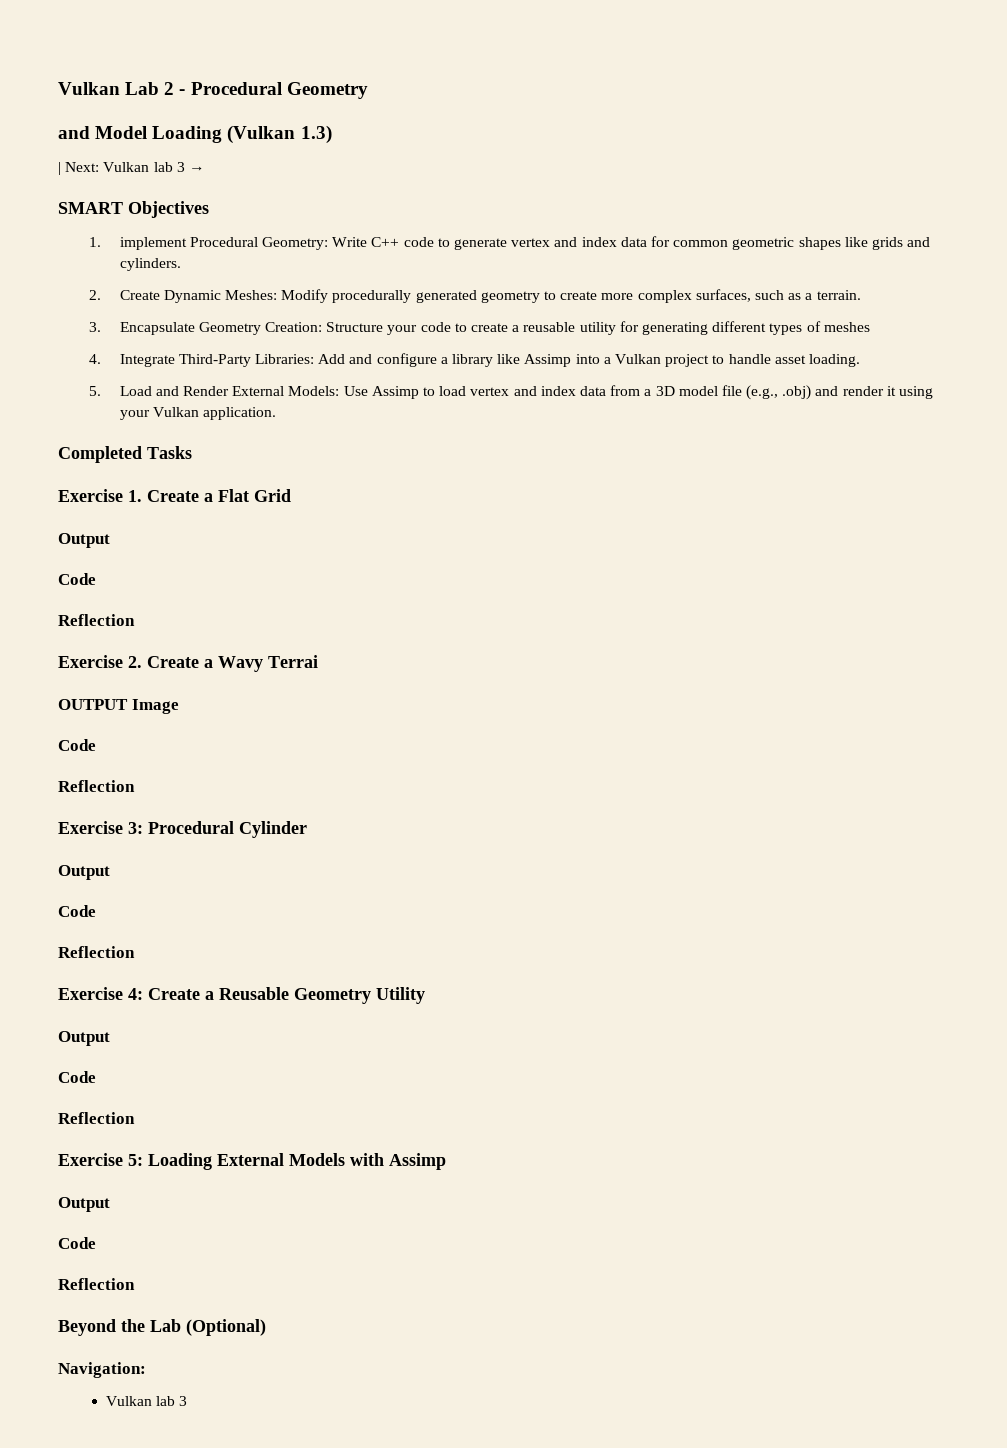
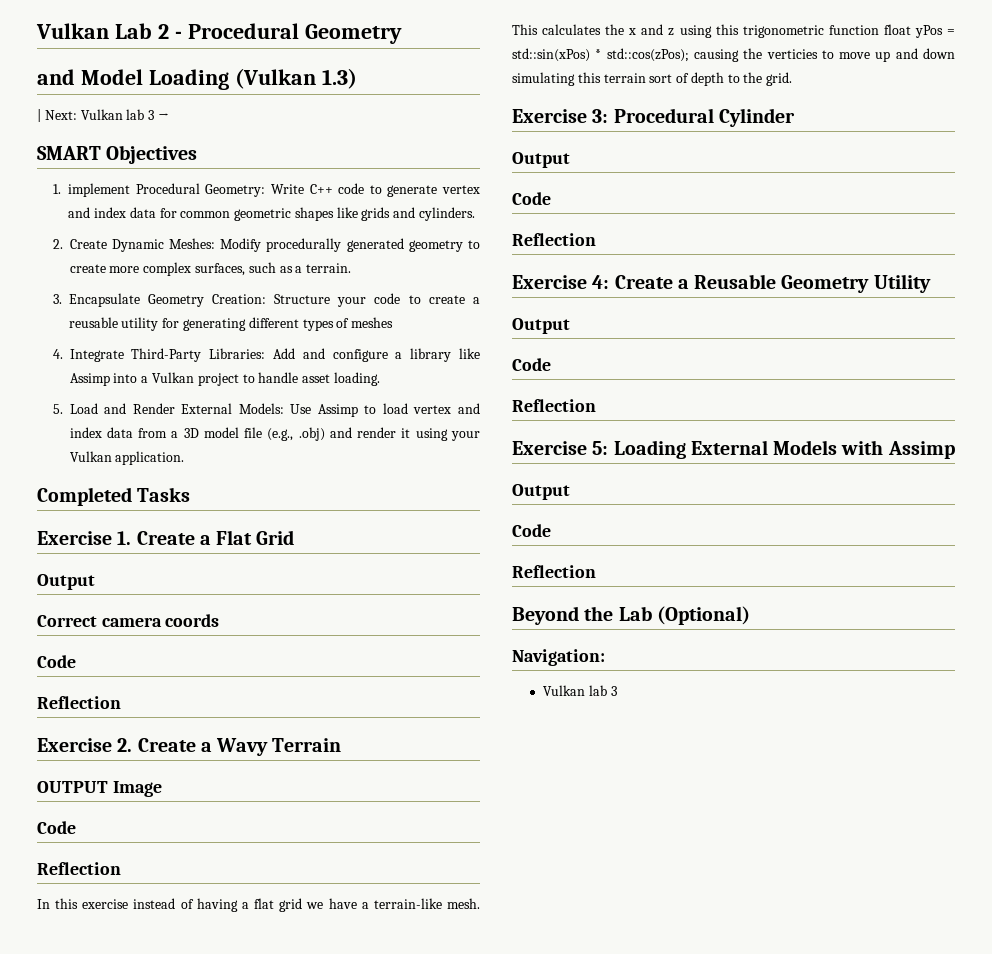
+ Correct camera coords
- Exercise 2. Create a Wavy Terrai
+ Exercise 2. Create a Wavy Terrain
+ In this exercise instead of having a flat grid we have a terrain-like mesh. This calculates the x and z using this trigonometric function float yPos = std::sin(xPos) * std::cos(zPos); causing the verticies to move up and down simulating this terrain sort of depth to the grid.

